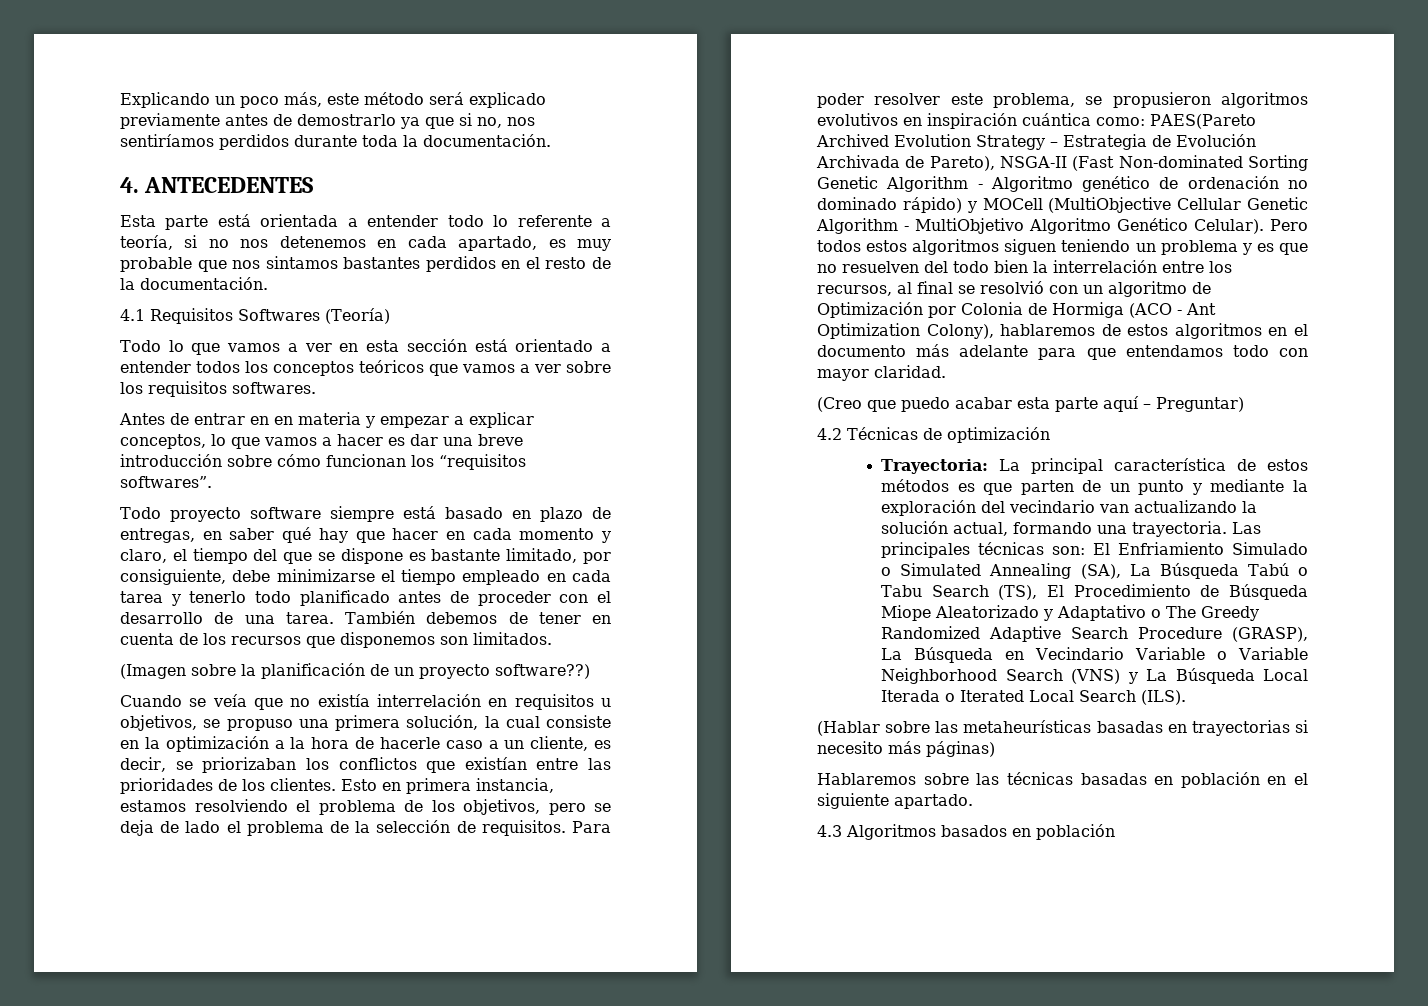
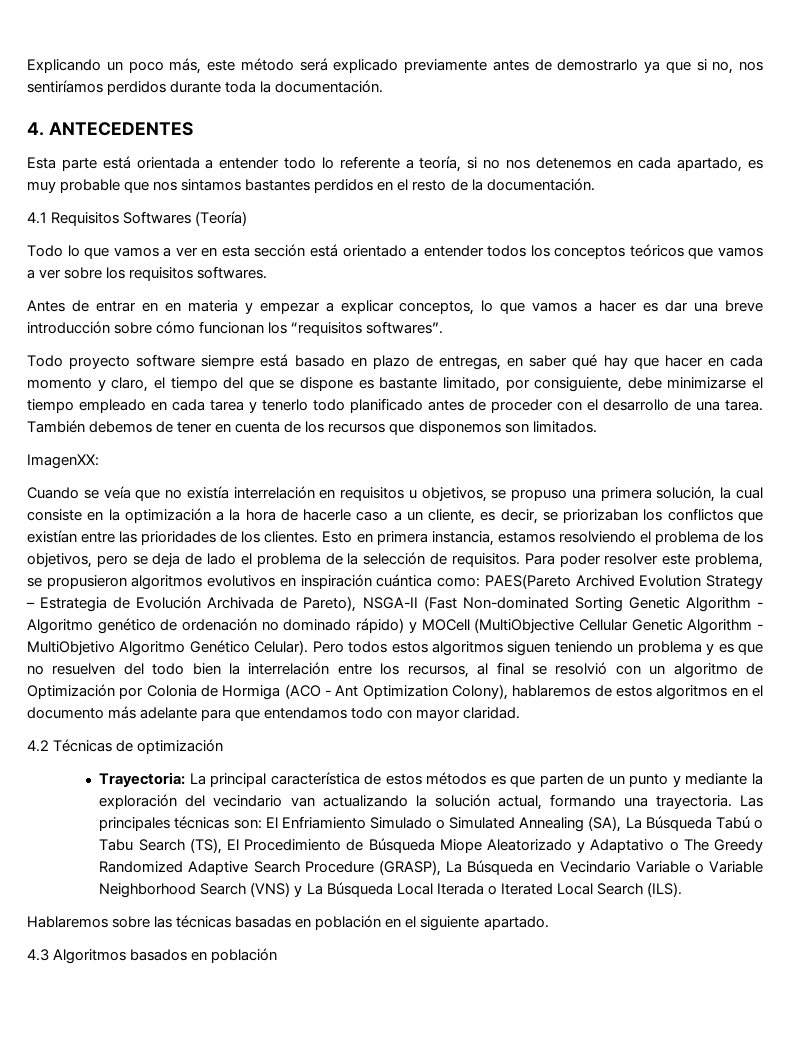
- (Imagen sobre la planificación de un proyecto software??)
+ ImagenXX:
- (Creo que puedo acabar esta parte aquí – Preguntar)
- (Hablar sobre las metaheurísticas basadas en trayectorias si necesito más páginas)

